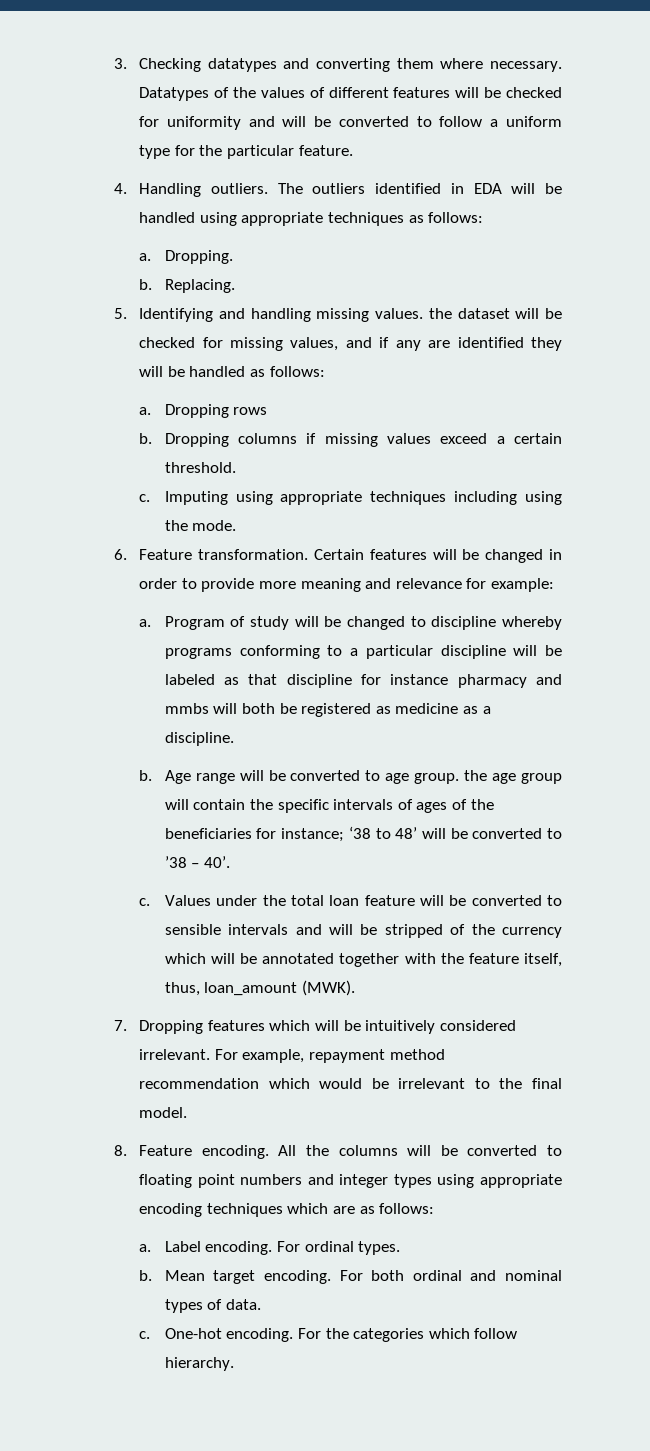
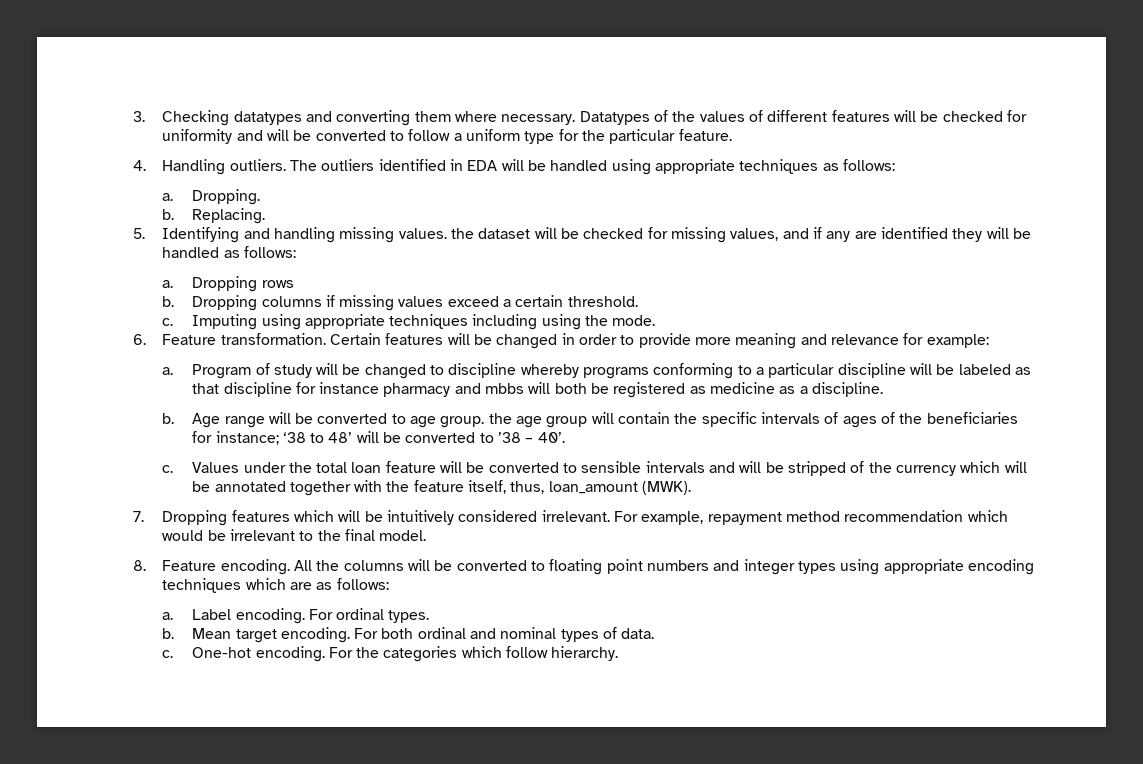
- Program of study will be changed to discipline whereby programs conforming to a particular discipline will be labeled as that discipline for instance pharmacy and mmbs will both be registered as medicine as a discipline.
+ Program of study will be changed to discipline whereby programs conforming to a particular discipline will be labeled as that discipline for instance pharmacy and mbbs will both be registered as medicine as a discipline.

